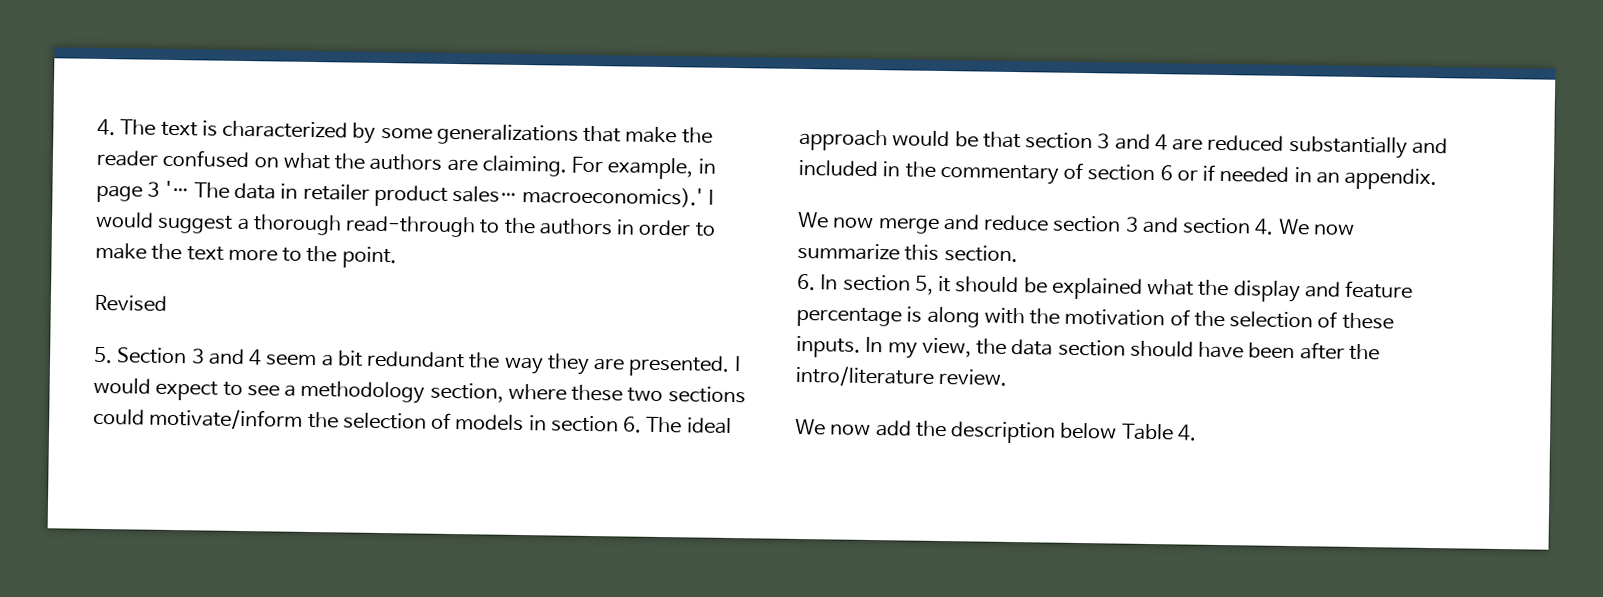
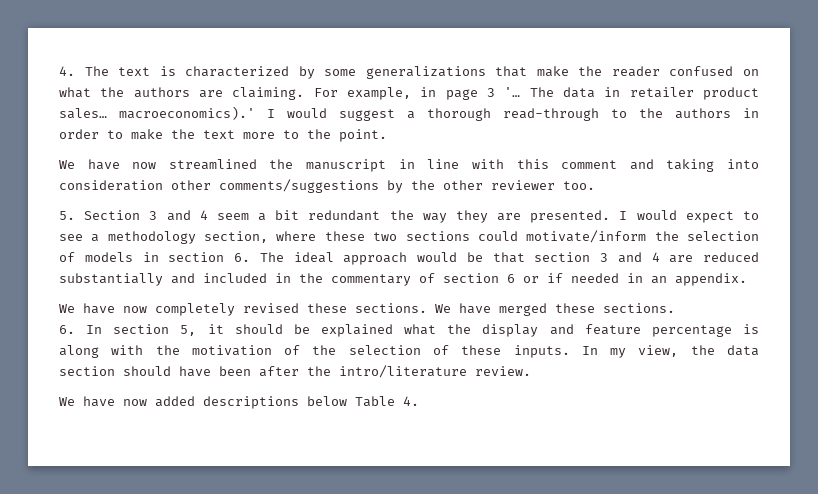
- Revised
+ We have now streamlined the manuscript in line with this comment and taking into consideration other comments/suggestions by the other reviewer too.
- We now merge and reduce section 3 and section 4. We now summarize this section.
+ We have now completely revised these sections. We have merged these sections.
- We now add the description below Table 4.
+ We have now added descriptions below Table 4.

